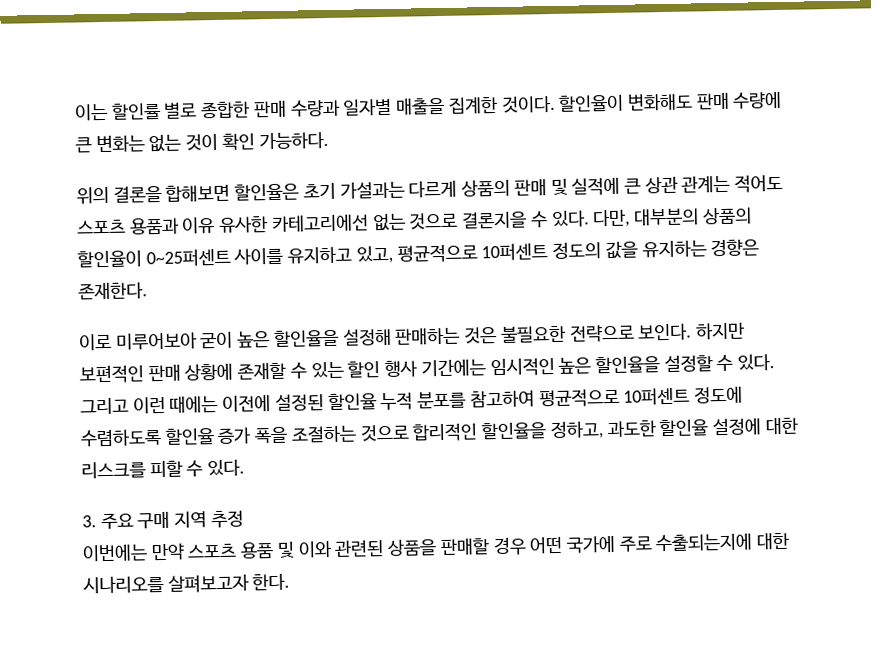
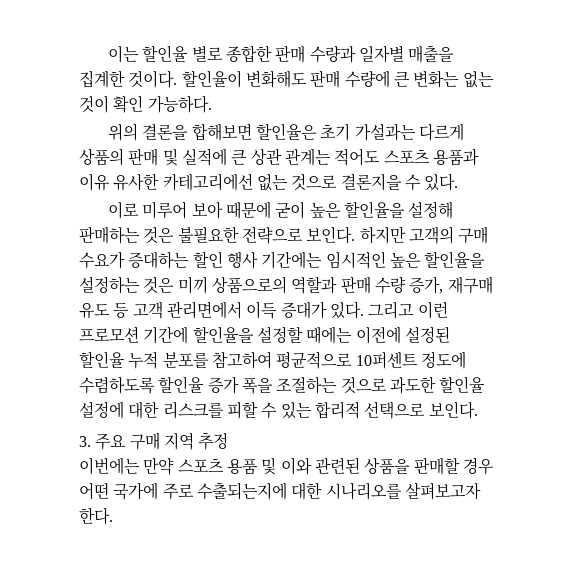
- 이는 할인률 별로 종합한 판매 수량과 일자별 매출을 집계한 것이다.
+ 이는 할인율 별로 종합한 판매 수량과 일자별 매출을 집계한 것이다.
- 위의 결론을 합해보면 할인율은 초기 가설과는 다르게 상품의 판매 및 실적에 큰 상관 관계는 적어도 스포츠 용품과 이유 유사한 카테고리에선 없는 것으로 결론지을 수 있다. 다만, 대부분의 상품의 할인율이 0~25퍼센트 사이를 유지하고 있고, 평균적으로 10퍼센트 정도의 값을 유지하는 경향은 존재한다.
- 이로 미루어보아 굳이 높은 할인율을 설정해 판매하는 것은 불필요한 전략으로 보인다.
+ 위의 결론을 합해보면 할인율은 초기 가설과는 다르게 상품의 판매 및 실적에 큰 상관 관계는 적어도 스포츠 용품과 이유 유사한 카테고리에선 없는 것으로 결론지을 수 있다.
+ 이로 미루어 보아 때문에 굳이 높은 할인율을 설정해 판매하는 것은 불필요한 전략으로 보인다.
- 하지만 보편적인 판매 상황에 존재할 수 있는 할인 행사 기간에는 임시적인 높은 할인율을 설정할 수 있다. 그리고 이런 때에는 이전에 설정된 할인율 누적 분포를 참고하여 평균적으로 10퍼센트 정도에 수렴하도록 할인율 증가 폭을 조절하는 것으로 합리적인 할인율을 정하고, 과도한 할인율 설정에 대한 리스크를 피할 수 있다.
+ 하지만 고객의 구매 수요가 증대하는 할인 행사 기간에는 임시적인 높은 할인율을 설정하는 것은 미끼 상품으로의 역할과 판매 수량 증가, 재구매 유도 등 고객 관리면에서 이득 증대가 있다. 그리고 이런 프로모션 기간에 할인율을 설정할 때에는 이전에 설정된 할인율 누적 분포를 참고하여 평균적으로 10퍼센트 정도에 수렴하도록 할인율 증가 폭을 조절하는 것으로 과도한 할인율 설정에 대한 리스크를 피할 수 있는 합리적 선택으로 보인다.

